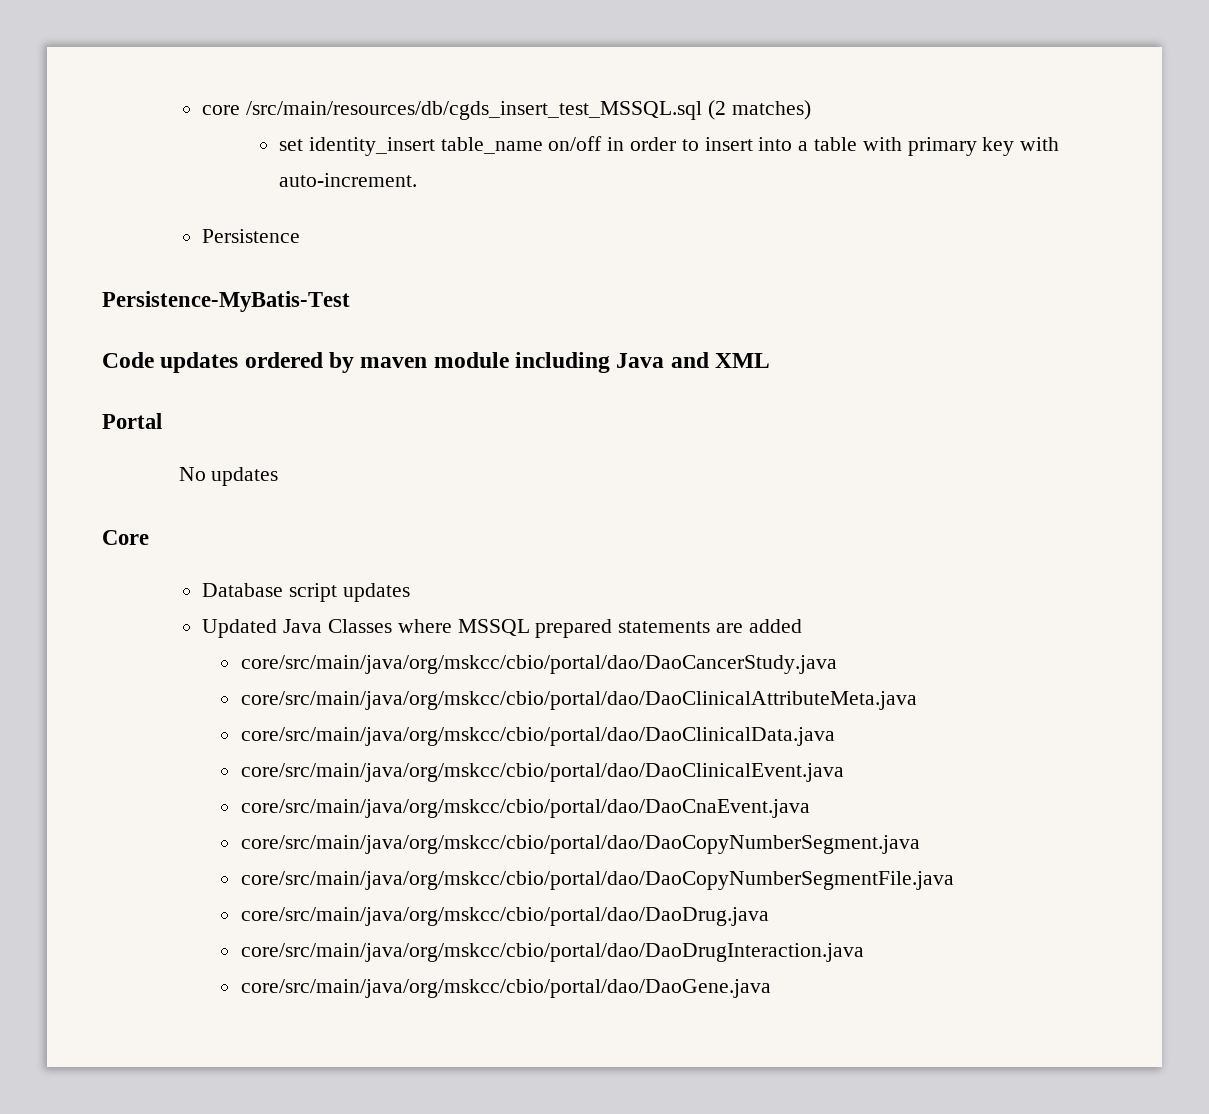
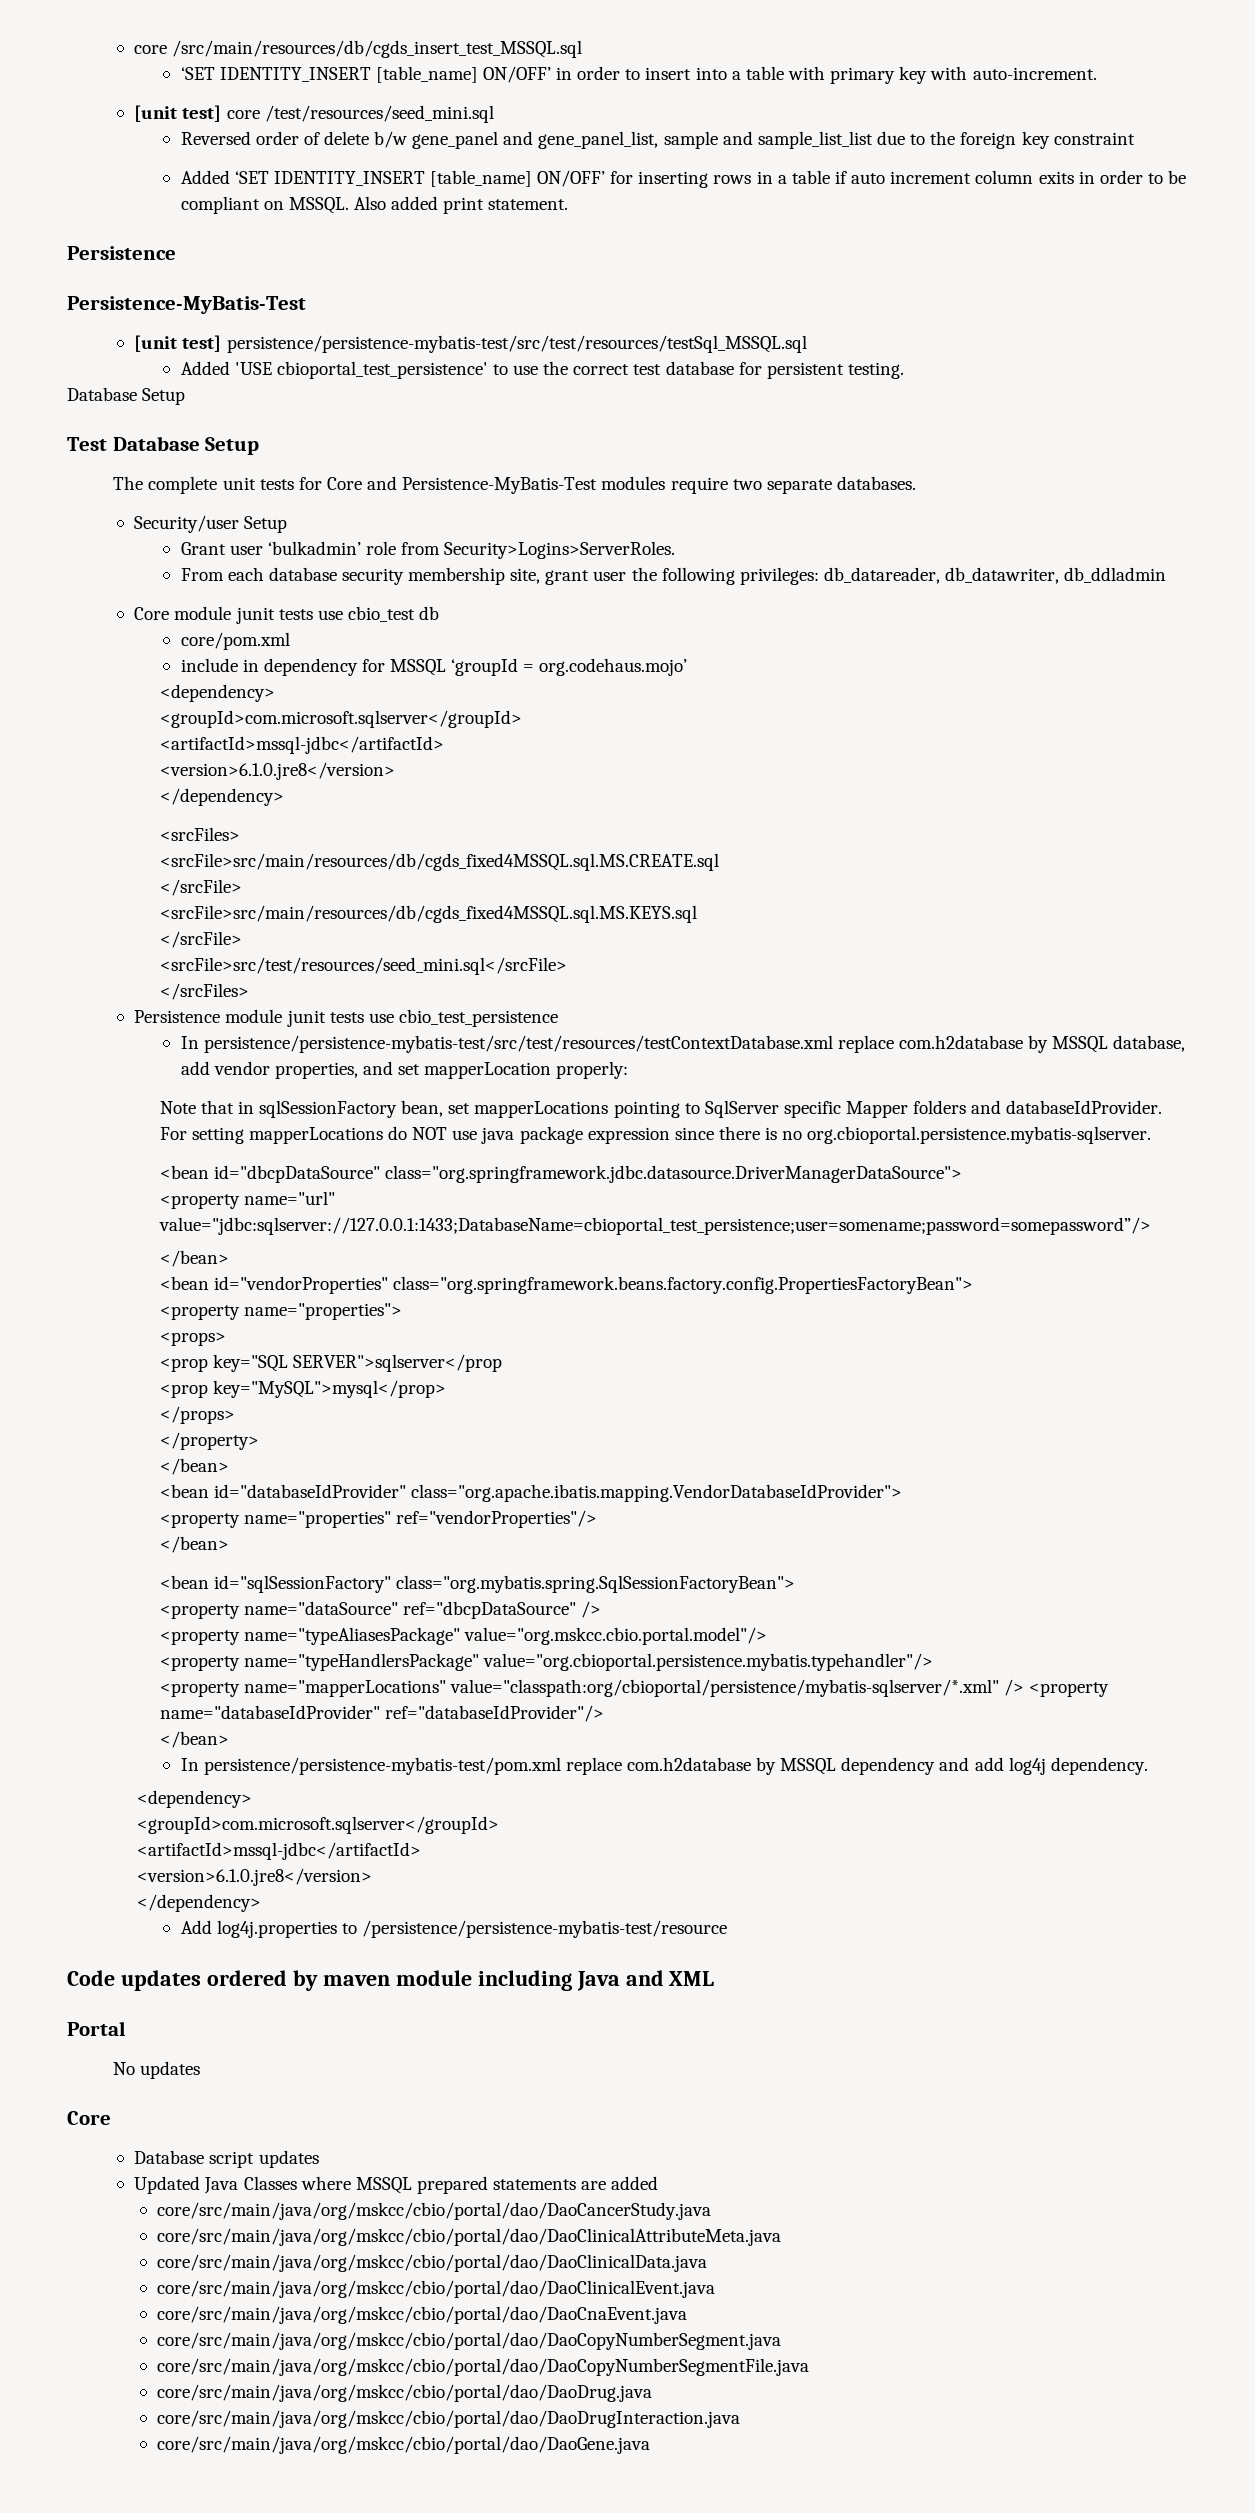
- core /src/main/resources/db/cgds_insert_test_MSSQL.sql (2 matches)
- set identity_insert table_name on/off in order to insert into a table with primary key with auto-increment.
+ core /src/main/resources/db/cgds_insert_test_MSSQL.sql
+ ‘SET IDENTITY_INSERT [table_name] ON/OFF’ in order to insert into a table with primary key with auto-increment.
+ [unit test] core /test/resources/seed_mini.sql
+ Reversed order of delete b/w gene_panel and gene_panel_list, sample and sample_list_list due to the foreign key constraint
+ Added ‘SET IDENTITY_INSERT [table_name] ON/OFF’ for inserting rows in a table if auto increment column exits in order to be compliant on MSSQL. Also added print statement.
  Persistence
  Persistence-MyBatis-Test
+ [unit test] persistence/persistence-mybatis-test/src/test/resources/testSql_MSSQL.sql
+ Added 'USE cbioportal_test_persistence' to use the correct test database for persistent testing.
+ Database Setup
+ Test Database Setup
+ The complete unit tests for Core and Persistence-MyBatis-Test modules require two separate databases.
+ Security/user Setup
+ Grant user ‘bulkadmin’ role from Security>Logins>ServerRoles.
+ From each database security membership site, grant user the following privileges: db_datareader, db_datawriter, db_ddladmin
+ Core module junit tests use cbio_test db
+ core/pom.xml
+ include in dependency for MSSQL ‘groupId = org.codehaus.mojo’
+ <dependency>
+ <groupId>com.microsoft.sqlserver</groupId>
+ <artifactId>mssql-jdbc</artifactId>
+ <version>6.1.0.jre8</version>
+ </dependency>
+ <srcFiles>
+ <srcFile>src/main/resources/db/cgds_fixed4MSSQL.sql.MS.CREATE.sql
+ </srcFile>
+ <srcFile>src/main/resources/db/cgds_fixed4MSSQL.sql.MS.KEYS.sql
+ </srcFile>
+ <srcFile>src/test/resources/seed_mini.sql</srcFile>
+ </srcFiles>
+ Persistence module junit tests use cbio_test_persistence
+ In persistence/persistence-mybatis-test/src/test/resources/testContextDatabase.xml replace com.h2database by MSSQL database, add vendor properties, and set mapperLocation properly:
+ Note that in sqlSessionFactory bean, set mapperLocations pointing to SqlServer specific Mapper folders and databaseIdProvider. For setting mapperLocations do NOT use java package expression since there is no org.cbioportal.persistence.mybatis-sqlserver.
+ <bean id="dbcpDataSource" class="org.springframework.jdbc.datasource.DriverManagerDataSource">
+ <property name="url" value="jdbc:sqlserver://127.0.0.1:1433;DatabaseName=cbioportal_test_persistence;user=somename;password=somepassword”/>
+ </bean>
+ <bean id="vendorProperties" class="org.springframework.beans.factory.config.PropertiesFactoryBean">
+ <property name="properties">
+ <props>
+ <prop key="SQL SERVER">sqlserver</prop
+ <prop key="MySQL">mysql</prop>
+ </props>
+ </property>
+ </bean>
+ <bean id="databaseIdProvider" class="org.apache.ibatis.mapping.VendorDatabaseIdProvider">
+ <property name="properties" ref="vendorProperties"/>
+ </bean>
+ <bean id="sqlSessionFactory" class="org.mybatis.spring.SqlSessionFactoryBean">
+ <property name="dataSource" ref="dbcpDataSource" />
+ <property name="typeAliasesPackage" value="org.mskcc.cbio.portal.model"/>
+ <property name="typeHandlersPackage" value="org.cbioportal.persistence.mybatis.typehandler"/>
+ <property name="mapperLocations" value="classpath:org/cbioportal/persistence/mybatis-sqlserver/*.xml" /> <property name="databaseIdProvider" ref="databaseIdProvider"/>
+ </bean>
+ In persistence/persistence-mybatis-test/pom.xml replace com.h2database by MSSQL dependency and add log4j dependency.
+ <dependency>
+ <groupId>com.microsoft.sqlserver</groupId>
+ <artifactId>mssql-jdbc</artifactId>
+ <version>6.1.0.jre8</version>
+ </dependency>
+ Add log4j.properties to /persistence/persistence-mybatis-test/resource

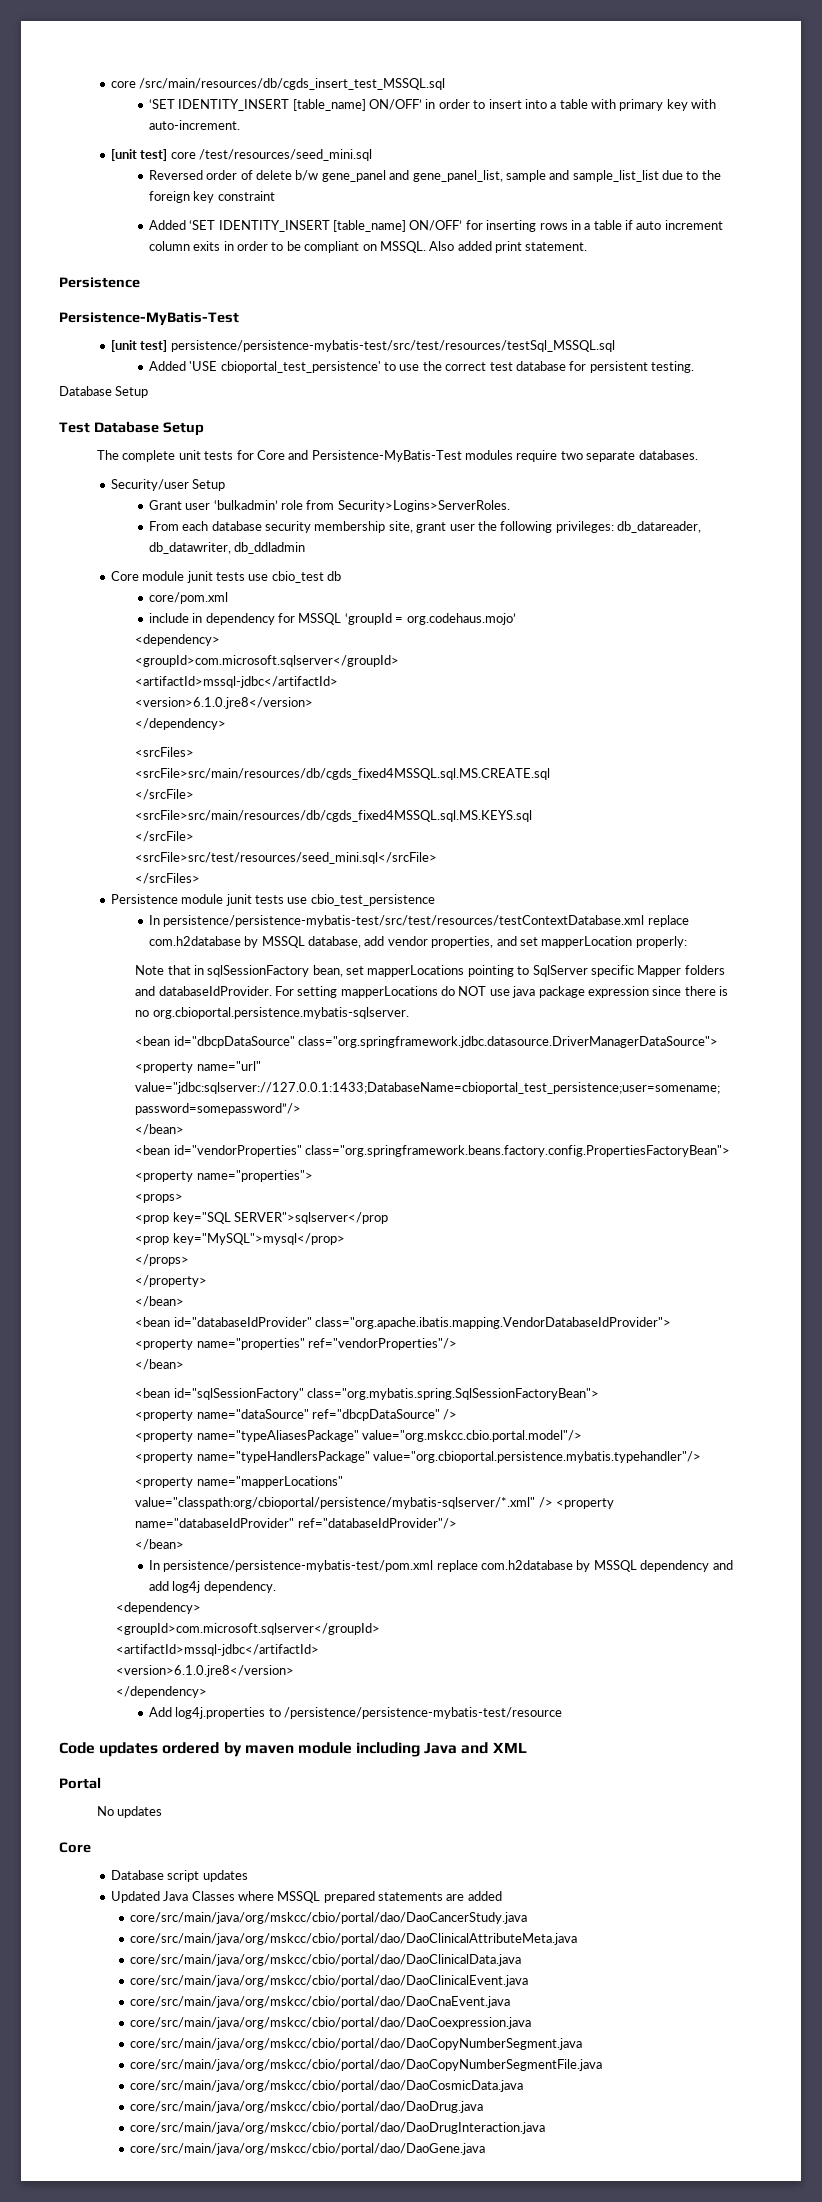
+ core/src/main/java/org/mskcc/cbio/portal/dao/DaoCoexpression.java
+ core/src/main/java/org/mskcc/cbio/portal/dao/DaoCosmicData.java

